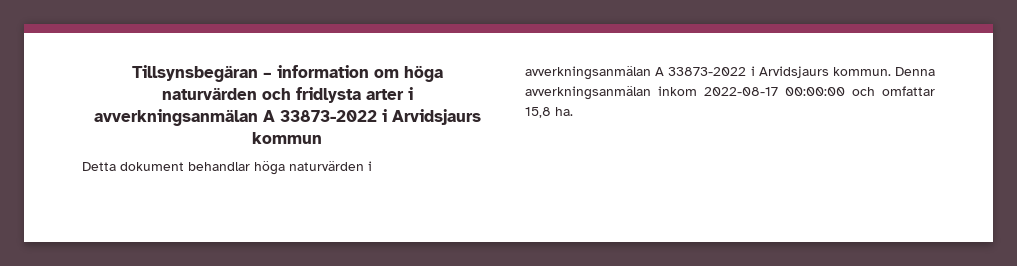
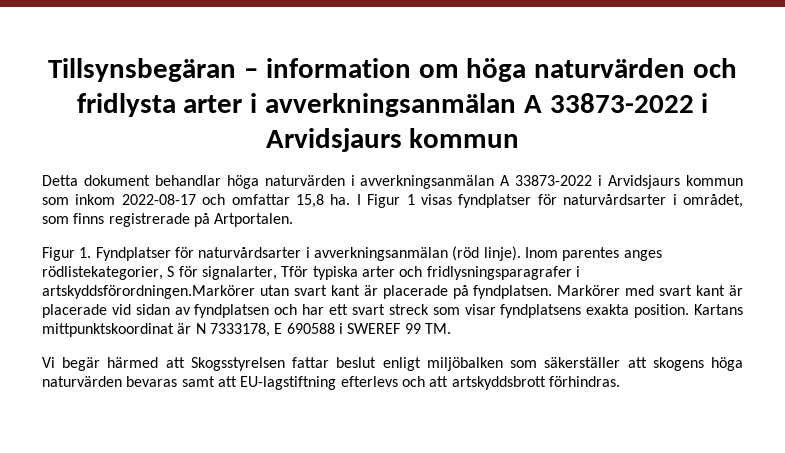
- Detta dokument behandlar höga naturvärden i avverkningsanmälan A 33873-2022 i Arvidsjaurs kommun. Denna avverkningsanmälan inkom 2022-08-17 00:00:00 och omfattar 15,8 ha.
+ Detta dokument behandlar höga naturvärden i avverkningsanmälan A 33873-2022 i Arvidsjaurs kommun som inkom 2022-08-17 och omfattar 15,8 ha.
+ I Figur 1 visas fyndplatser för naturvårdsarter i området, som finns registrerade på Artportalen.
+ Figur 1. Fyndplatser för naturvårdsarter i avverkningsanmälan (röd linje). Inom parentes anges rödlistekategorier, S för signalarter, Tför typiska arter och fridlysningsparagrafer i artskyddsförordningen.Markörer utan svart kant är placerade på fyndplatsen. Markörer med svart kant är placerade vid sidan av fyndplatsen och har ett svart streck som visar fyndplatsens exakta position. Kartans mittpunktskoordinat är N 7333178, E 690588 i SWEREF 99 TM.
+ Vi begär härmed att Skogsstyrelsen fattar beslut enligt miljöbalken som säkerställer att skogens höga naturvärden bevaras samt att EU-lagstiftning efterlevs och att artskyddsbrott förhindras.

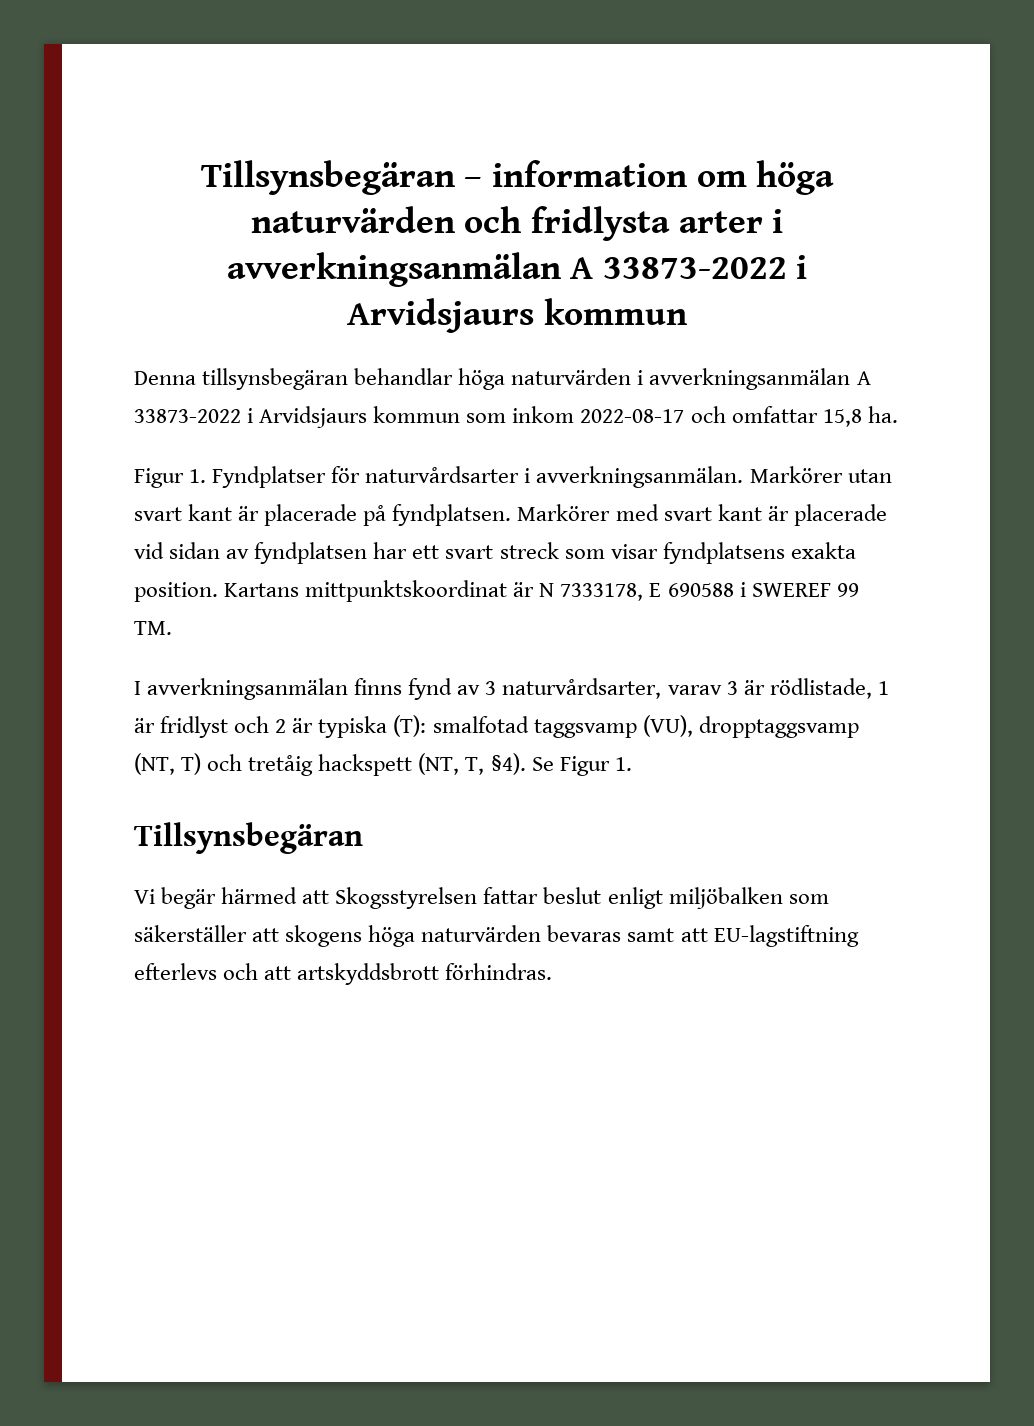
- Detta dokument behandlar höga naturvärden i avverkningsanmälan A 33873-2022 i Arvidsjaurs kommun som inkom 2022-08-17 och omfattar 15,8 ha. I Figur 1 visas fyndplatser för naturvårdsarter i området, som finns registrerade på Artportalen.
+ Denna tillsynsbegäran behandlar höga naturvärden i avverkningsanmälan A 33873-2022 i Arvidsjaurs kommun som inkom 2022-08-17 och omfattar 15,8 ha.
- Figur 1. Fyndplatser för naturvårdsarter i avverkningsanmälan (röd linje). Inom parentes anges rödlistekategorier, S för signalarter, Tför typiska arter och fridlysningsparagrafer i artskyddsförordningen.Markörer utan svart kant är placerade på fyndplatsen.
+ Figur 1. Fyndplatser för naturvårdsarter i avverkningsanmälan. Markörer utan svart kant är placerade på fyndplatsen.
- Markörer med svart kant är placerade vid sidan av fyndplatsen och har ett svart streck som visar fyndplatsens exakta position.
+ Markörer med svart kant är placerade vid sidan av fyndplatsen har ett svart streck som visar fyndplatsens exakta position.
+ I avverkningsanmälan finns fynd av 3 naturvårdsarter, varav 3 är rödlistade, 1 är fridlyst och 2 är typiska (T): smalfotad taggsvamp (VU), dropptaggsvamp (NT, T) och tretåig hackspett (NT, T, §4). Se Figur 1.
+ Tillsynsbegäran

